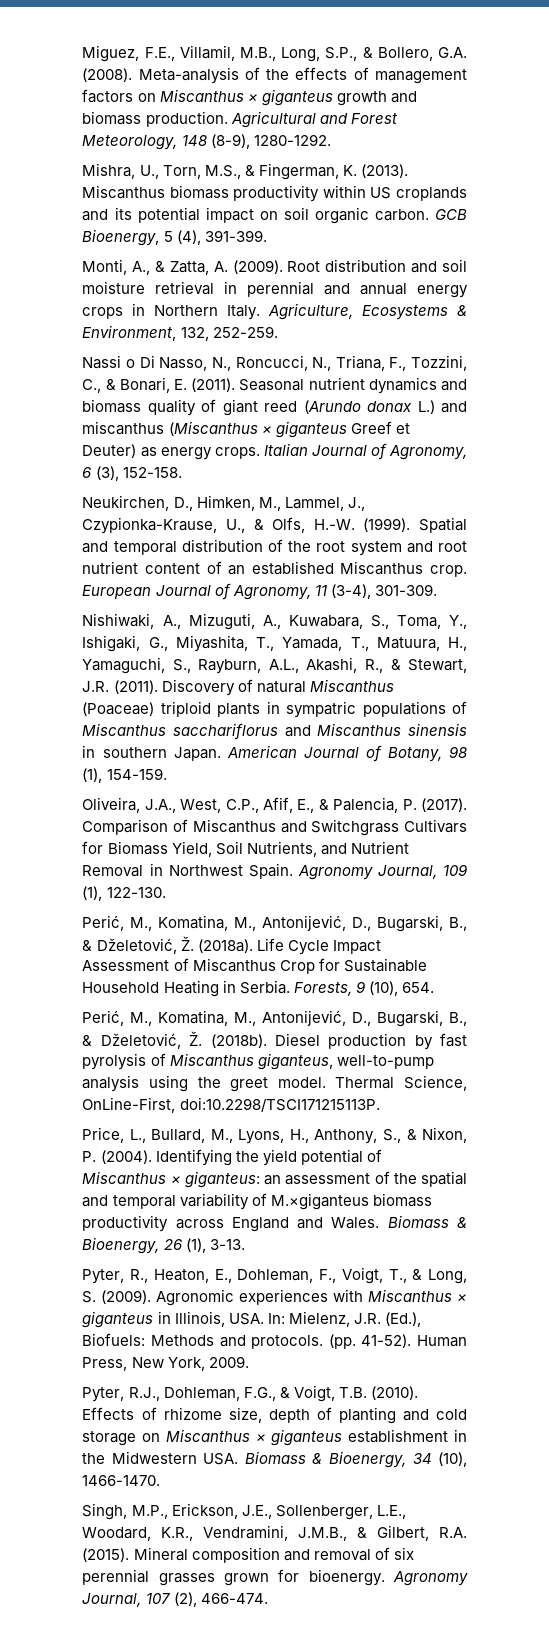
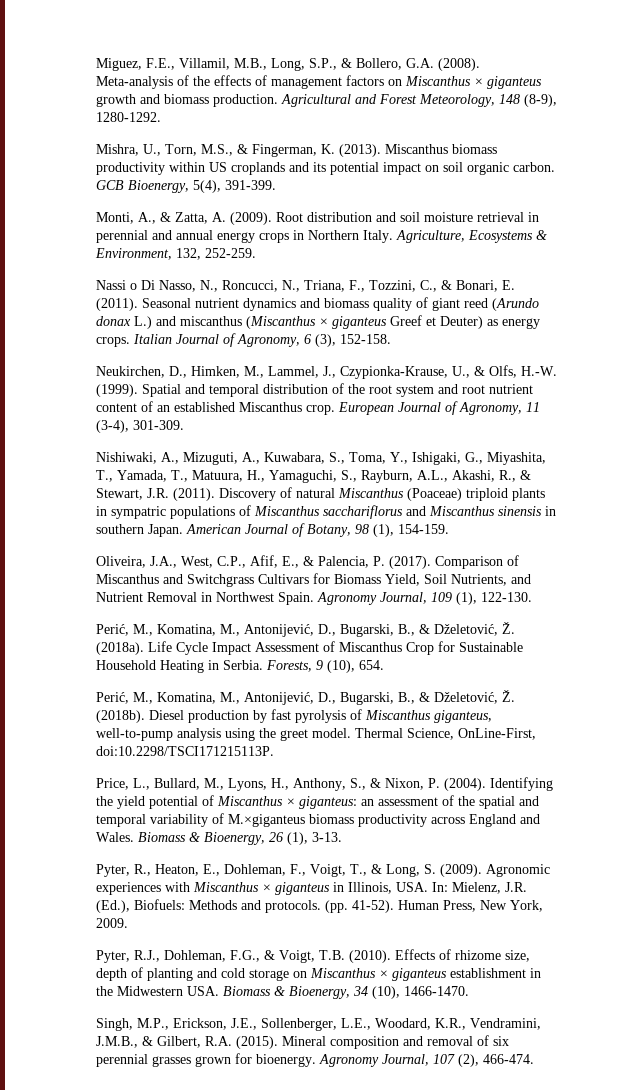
- GCB Bioenergy, 5 (4), 391-399.
+ GCB Bioenergy, 5(4), 391-399.

